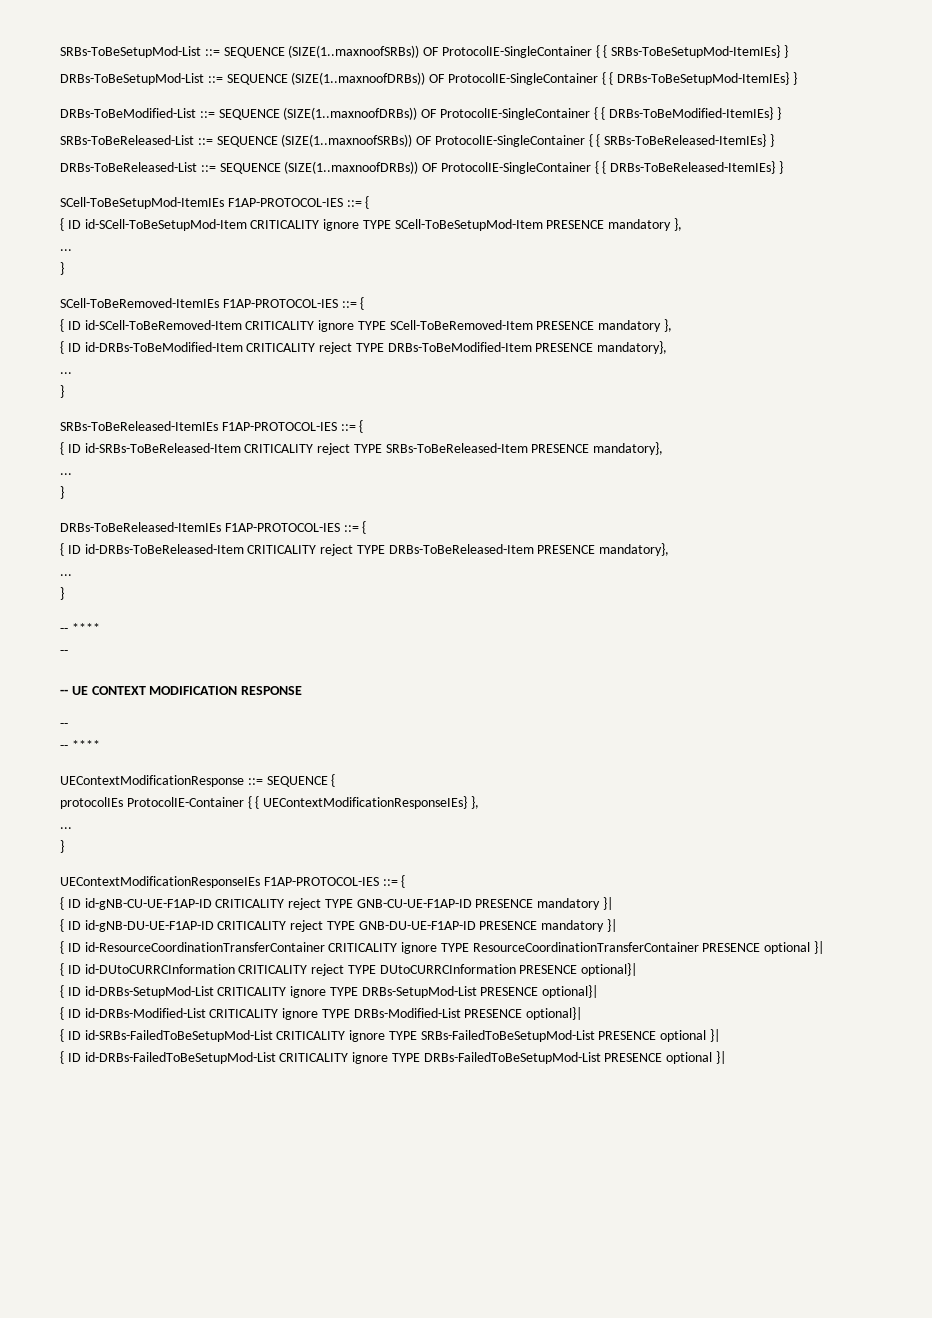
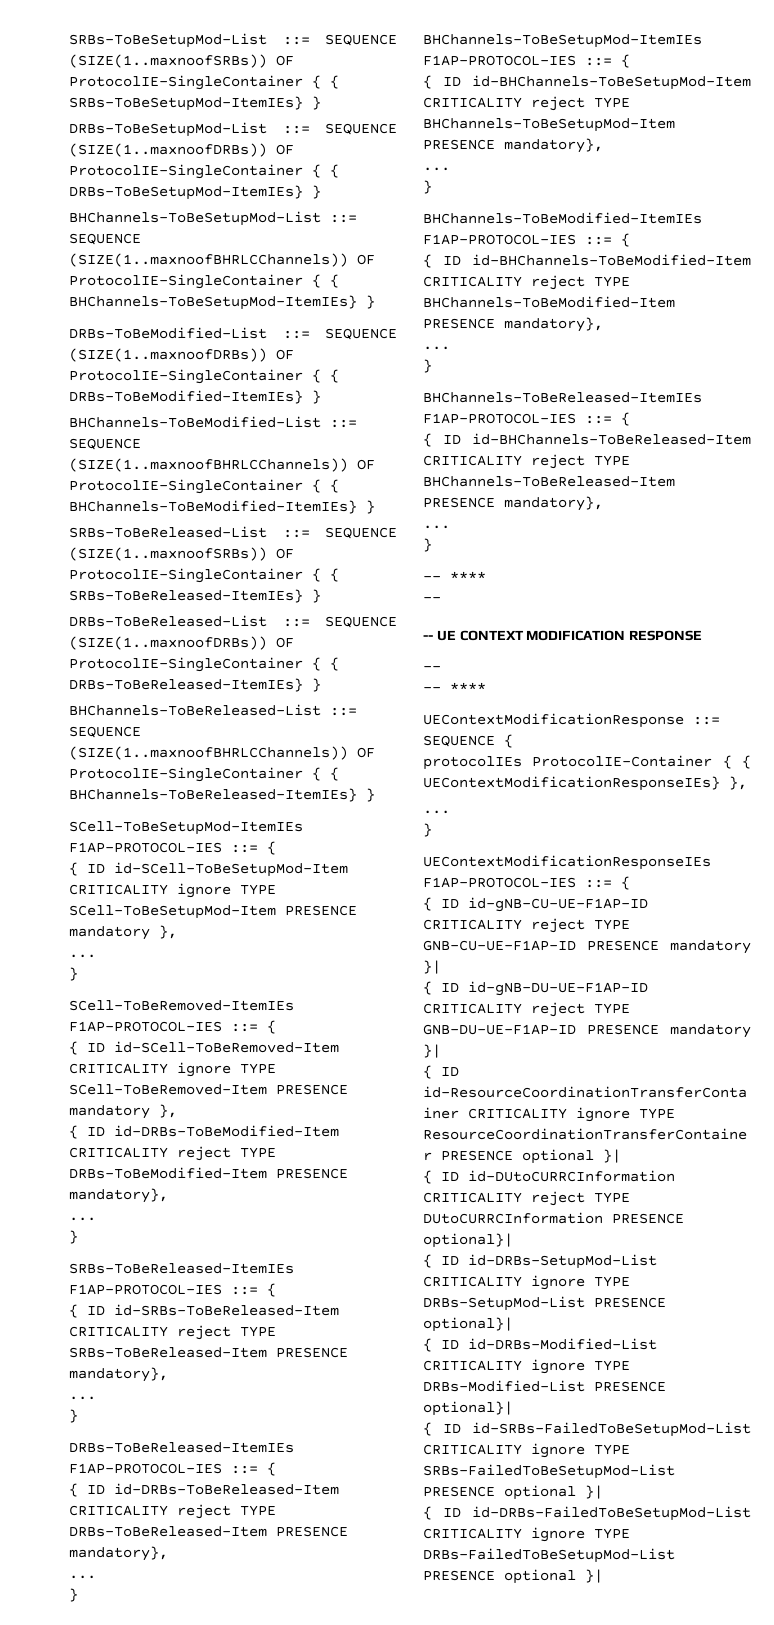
+ BHChannels-ToBeSetupMod-List ::= SEQUENCE (SIZE(1..maxnoofBHRLCChannels)) OF ProtocolIE-SingleContainer { { BHChannels-ToBeSetupMod-ItemIEs} }
+ BHChannels-ToBeModified-List ::= SEQUENCE (SIZE(1..maxnoofBHRLCChannels)) OF ProtocolIE-SingleContainer { { BHChannels-ToBeModified-ItemIEs} }
+ BHChannels-ToBeReleased-List ::= SEQUENCE (SIZE(1..maxnoofBHRLCChannels)) OF ProtocolIE-SingleContainer { { BHChannels-ToBeReleased-ItemIEs} }
+ BHChannels-ToBeSetupMod-ItemIEs F1AP-PROTOCOL-IES ::= {
+ { ID id-BHChannels-ToBeSetupMod-Item CRITICALITY reject TYPE BHChannels-ToBeSetupMod-Item PRESENCE mandatory},
+ ...
+ }
+ BHChannels-ToBeModified-ItemIEs F1AP-PROTOCOL-IES ::= {
+ { ID id-BHChannels-ToBeModified-Item CRITICALITY reject TYPE BHChannels-ToBeModified-Item PRESENCE mandatory},
+ ...
+ }
+ BHChannels-ToBeReleased-ItemIEs F1AP-PROTOCOL-IES ::= {
+ { ID id-BHChannels-ToBeReleased-Item CRITICALITY reject TYPE BHChannels-ToBeReleased-Item PRESENCE mandatory},
+ ...
+ }

